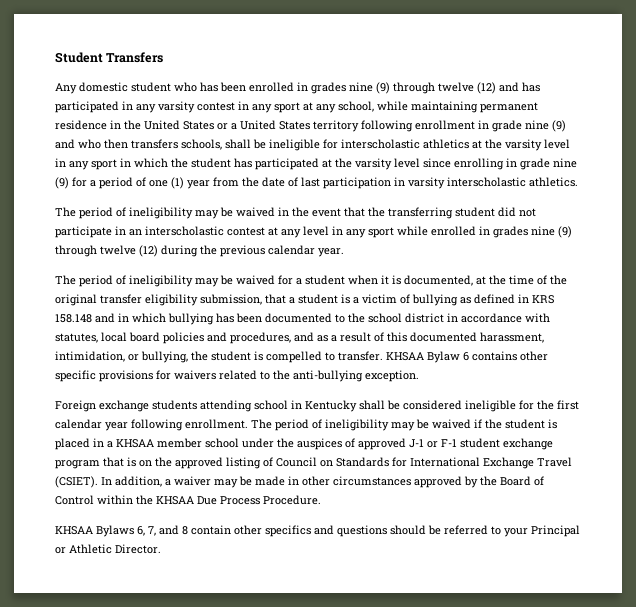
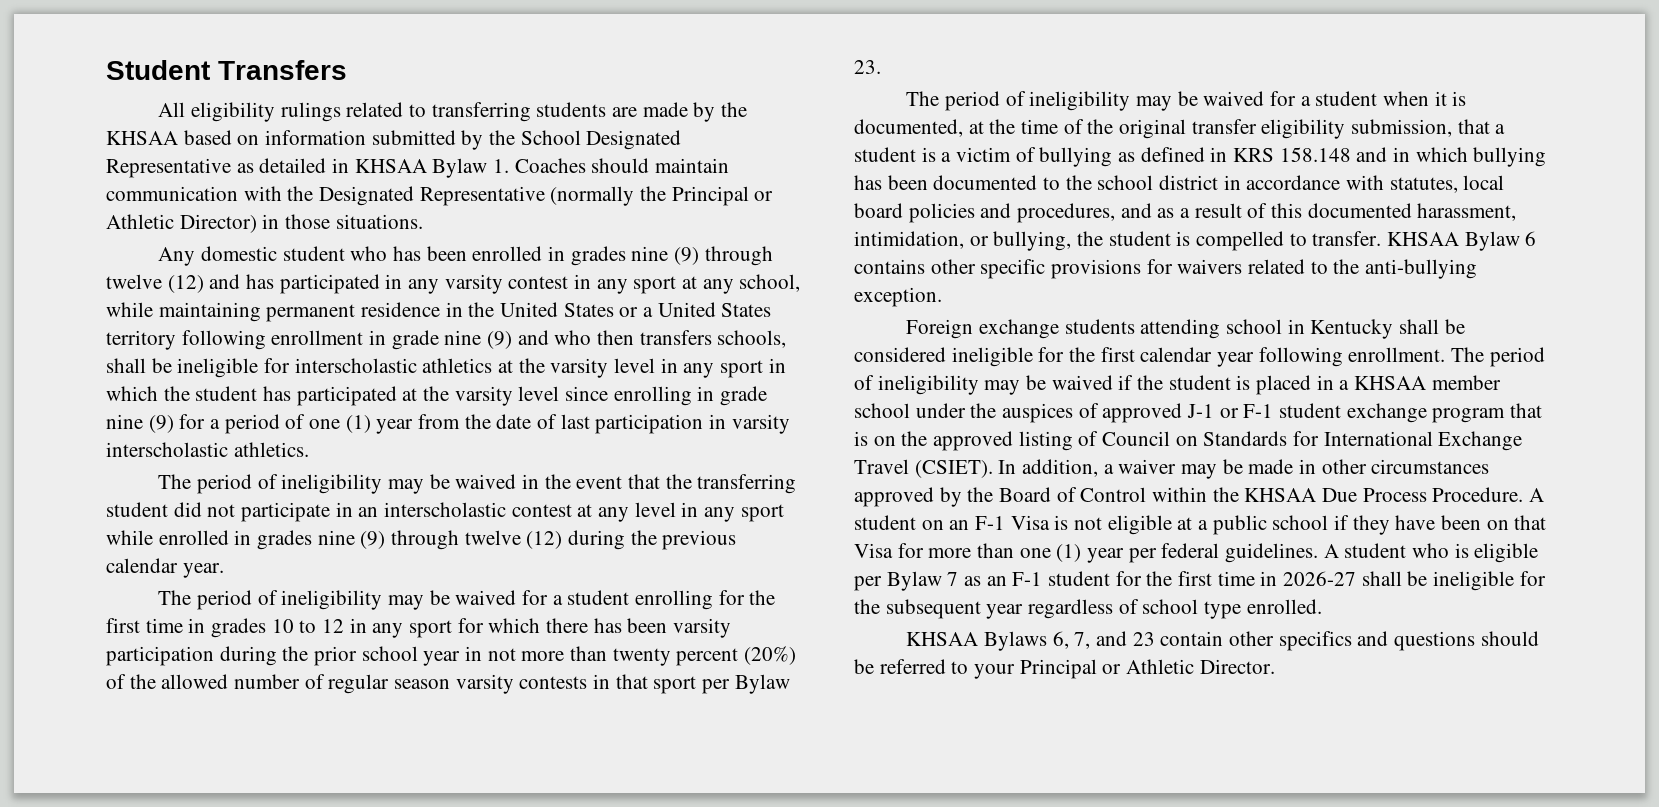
+ All eligibility rulings related to transferring students are made by the KHSAA based on information submitted by the School Designated Representative as detailed in KHSAA Bylaw 1. Coaches should maintain communication with the Designated Representative (normally the Principal or Athletic Director) in those situations.
+ The period of ineligibility may be waived for a student enrolling for the first time in grades 10 to 12 in any sport for which there has been varsity participation during the prior school year in not more than twenty percent (20%) of the allowed number of regular season varsity contests in that sport per Bylaw 23.
+ A student on an F-1 Visa is not eligible at a public school if they have been on that Visa for more than one (1) year per federal guidelines. A student who is eligible per Bylaw 7 as an F-1 student for the first time in 2026-27 shall be ineligible for the subsequent year regardless of school type enrolled.
- KHSAA Bylaws 6, 7, and 8 contain other specifics and questions should be referred to your Principal or Athletic Director.
+ KHSAA Bylaws 6, 7, and 23 contain other specifics and questions should be referred to your Principal or Athletic Director.

